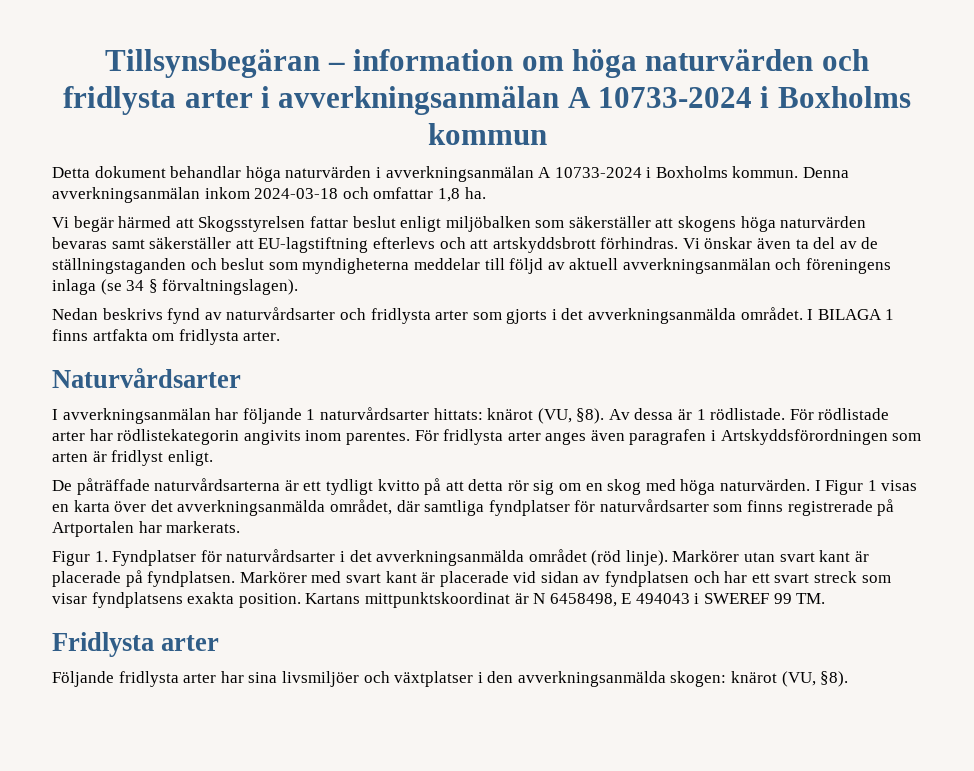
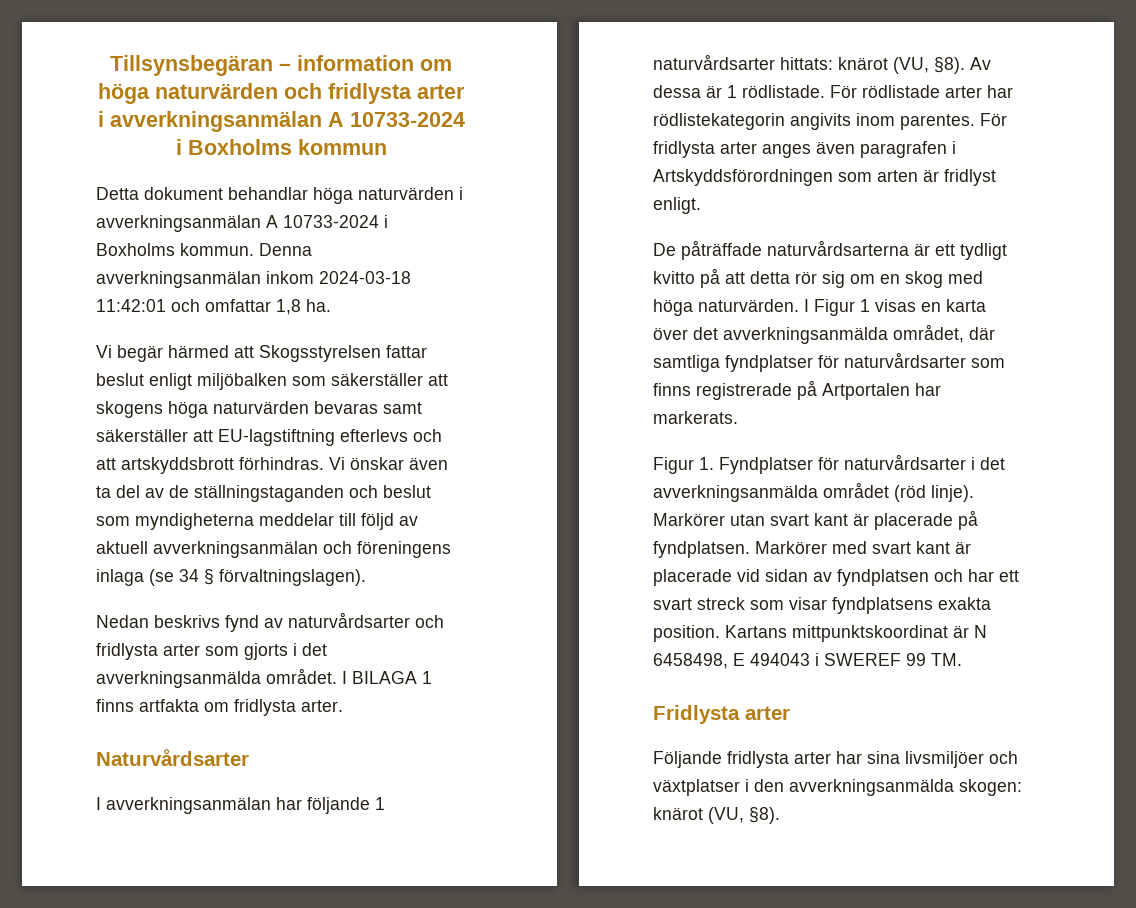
- Denna avverkningsanmälan inkom 2024-03-18 och omfattar 1,8 ha.
+ Denna avverkningsanmälan inkom 2024-03-18 11:42:01 och omfattar 1,8 ha.

